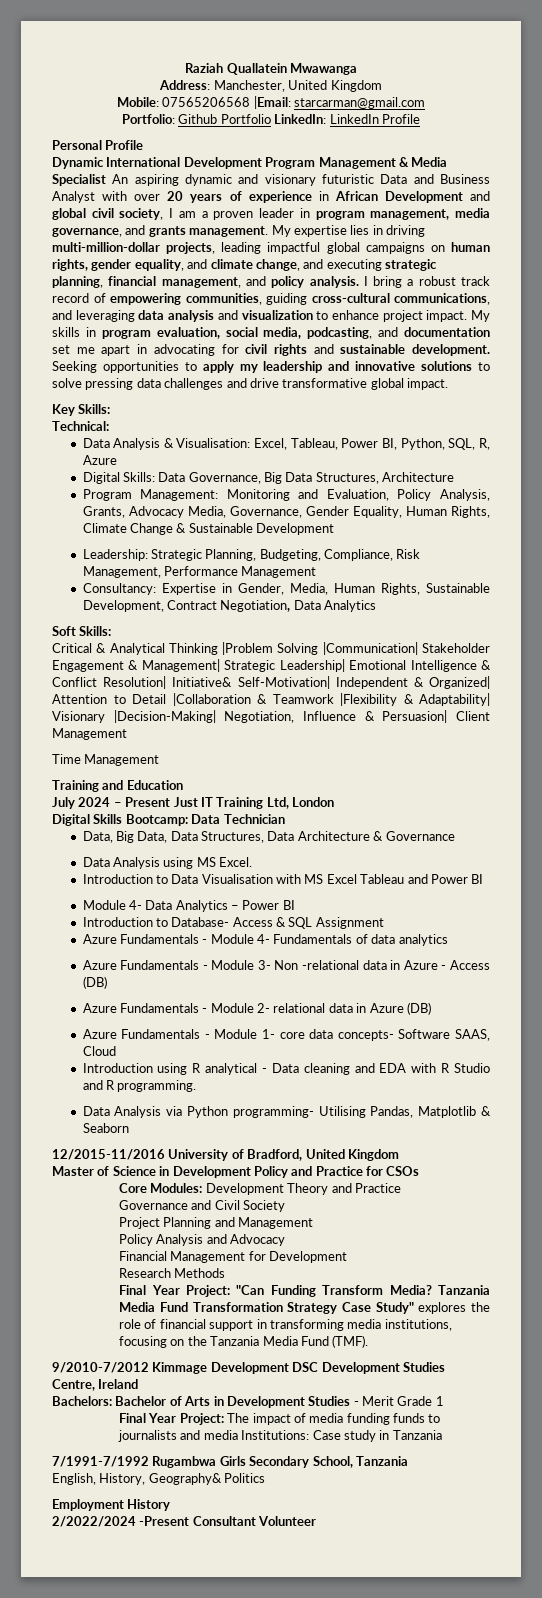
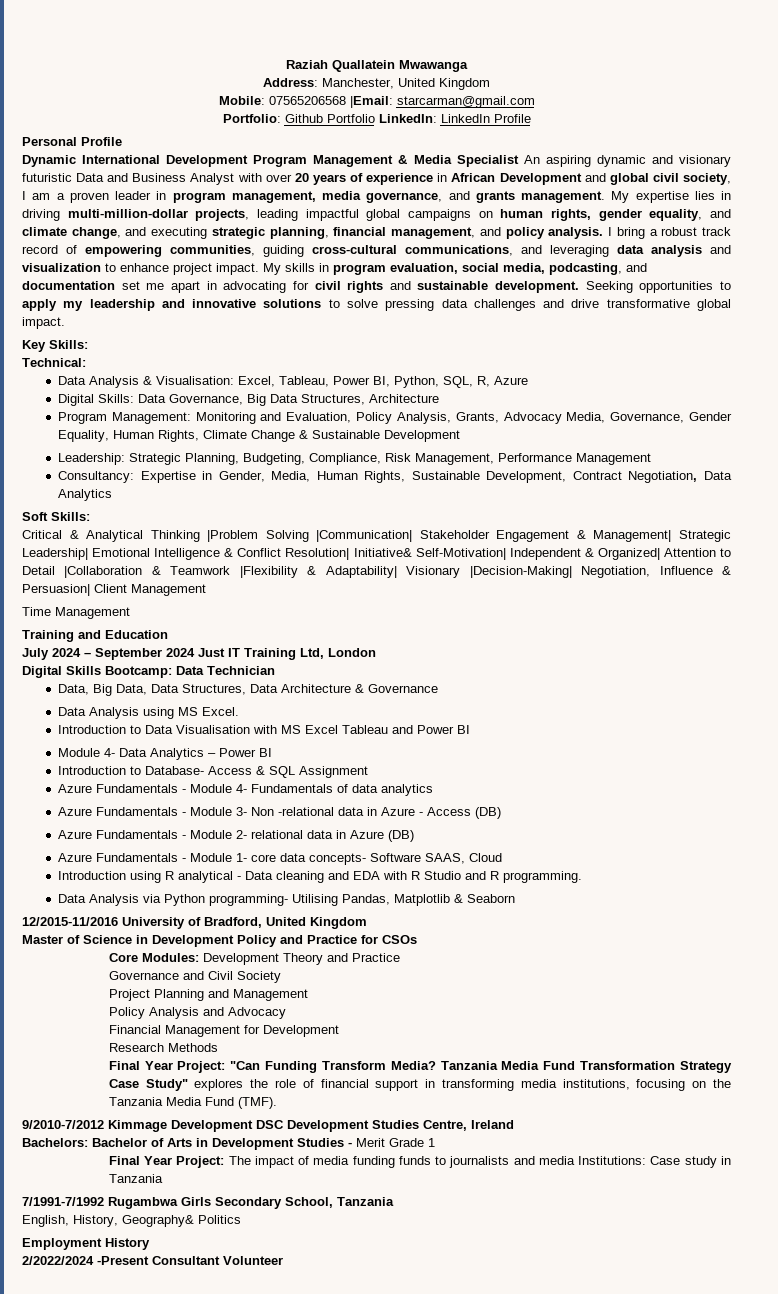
- July 2024 – Present Just IT Training Ltd, London
+ July 2024 – September 2024 Just IT Training Ltd, London

